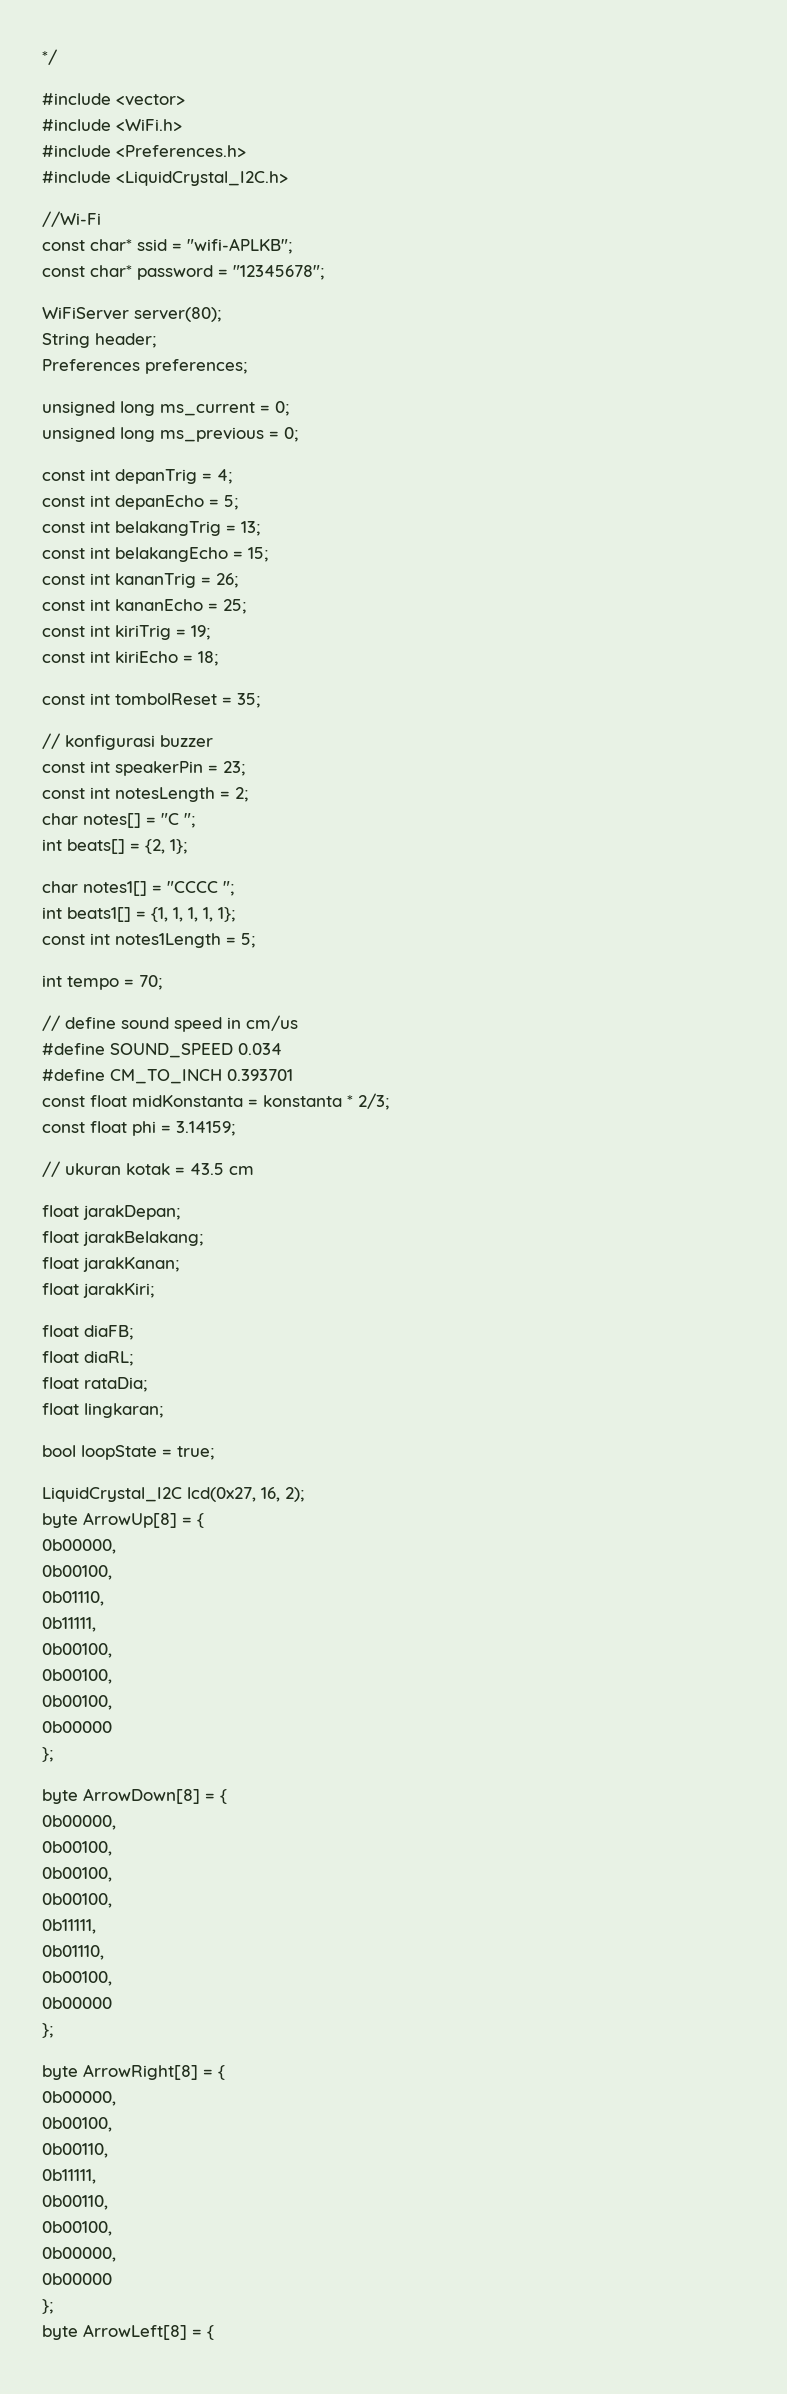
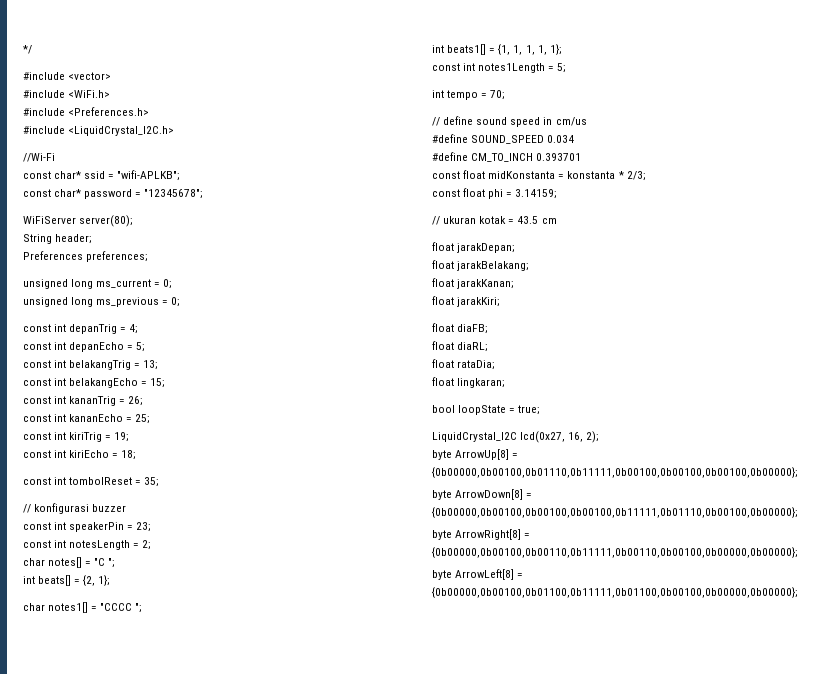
- byte ArrowUp[8] = {
- 0b00000,
- 0b00100,
- 0b01110,
- 0b11111,
- 0b00100,
- 0b00100,
- 0b00100,
- 0b00000
- };
- byte ArrowDown[8] = {
- 0b00000,
- 0b00100,
- 0b00100,
- 0b00100,
- 0b11111,
- 0b01110,
- 0b00100,
- 0b00000
- };
- byte ArrowRight[8] = {
- 0b00000,
- 0b00100,
- 0b00110,
- 0b11111,
- 0b00110,
- 0b00100,
- 0b00000,
- 0b00000
- };
+ byte ArrowUp[8] = {0b00000,0b00100,0b01110,0b11111,0b00100,0b00100,0b00100,0b00000};
+ byte ArrowDown[8] = {0b00000,0b00100,0b00100,0b00100,0b11111,0b01110,0b00100,0b00000};
+ byte ArrowRight[8] = {0b00000,0b00100,0b00110,0b11111,0b00110,0b00100,0b00000,0b00000};
- byte ArrowLeft[8] = {
+ byte ArrowLeft[8] = {0b00000,0b00100,0b01100,0b11111,0b01100,0b00100,0b00000,0b00000};

